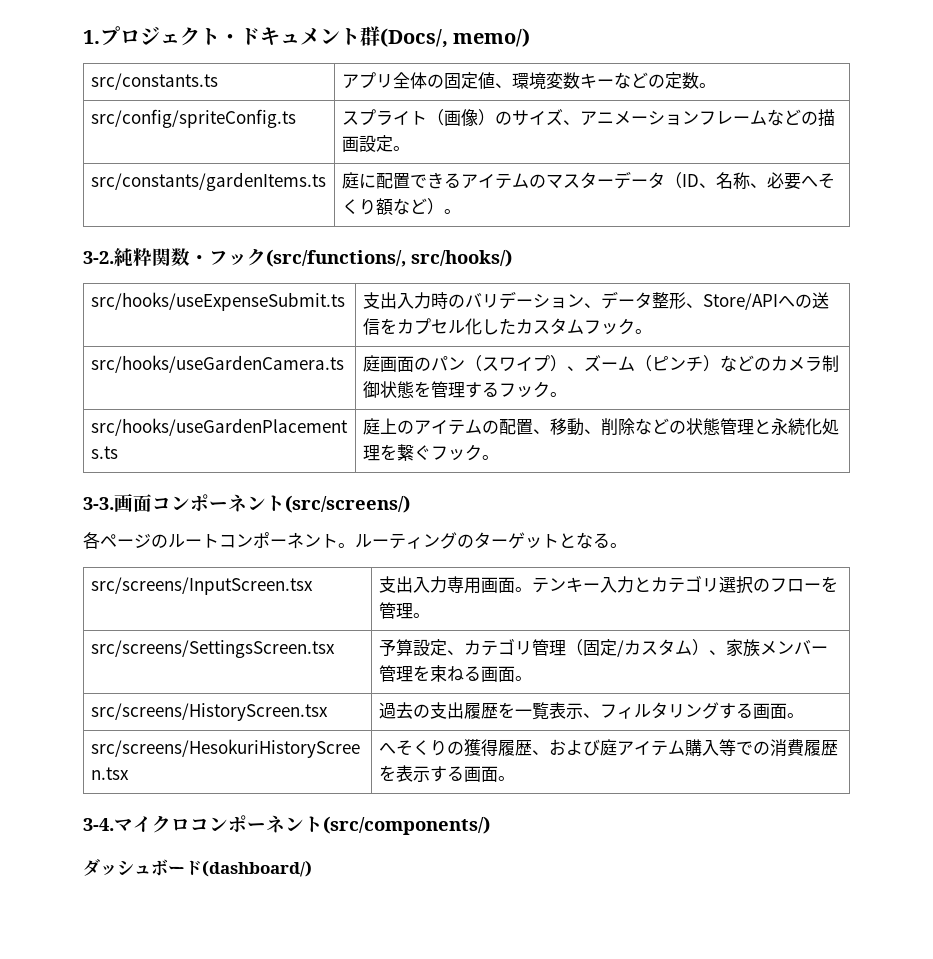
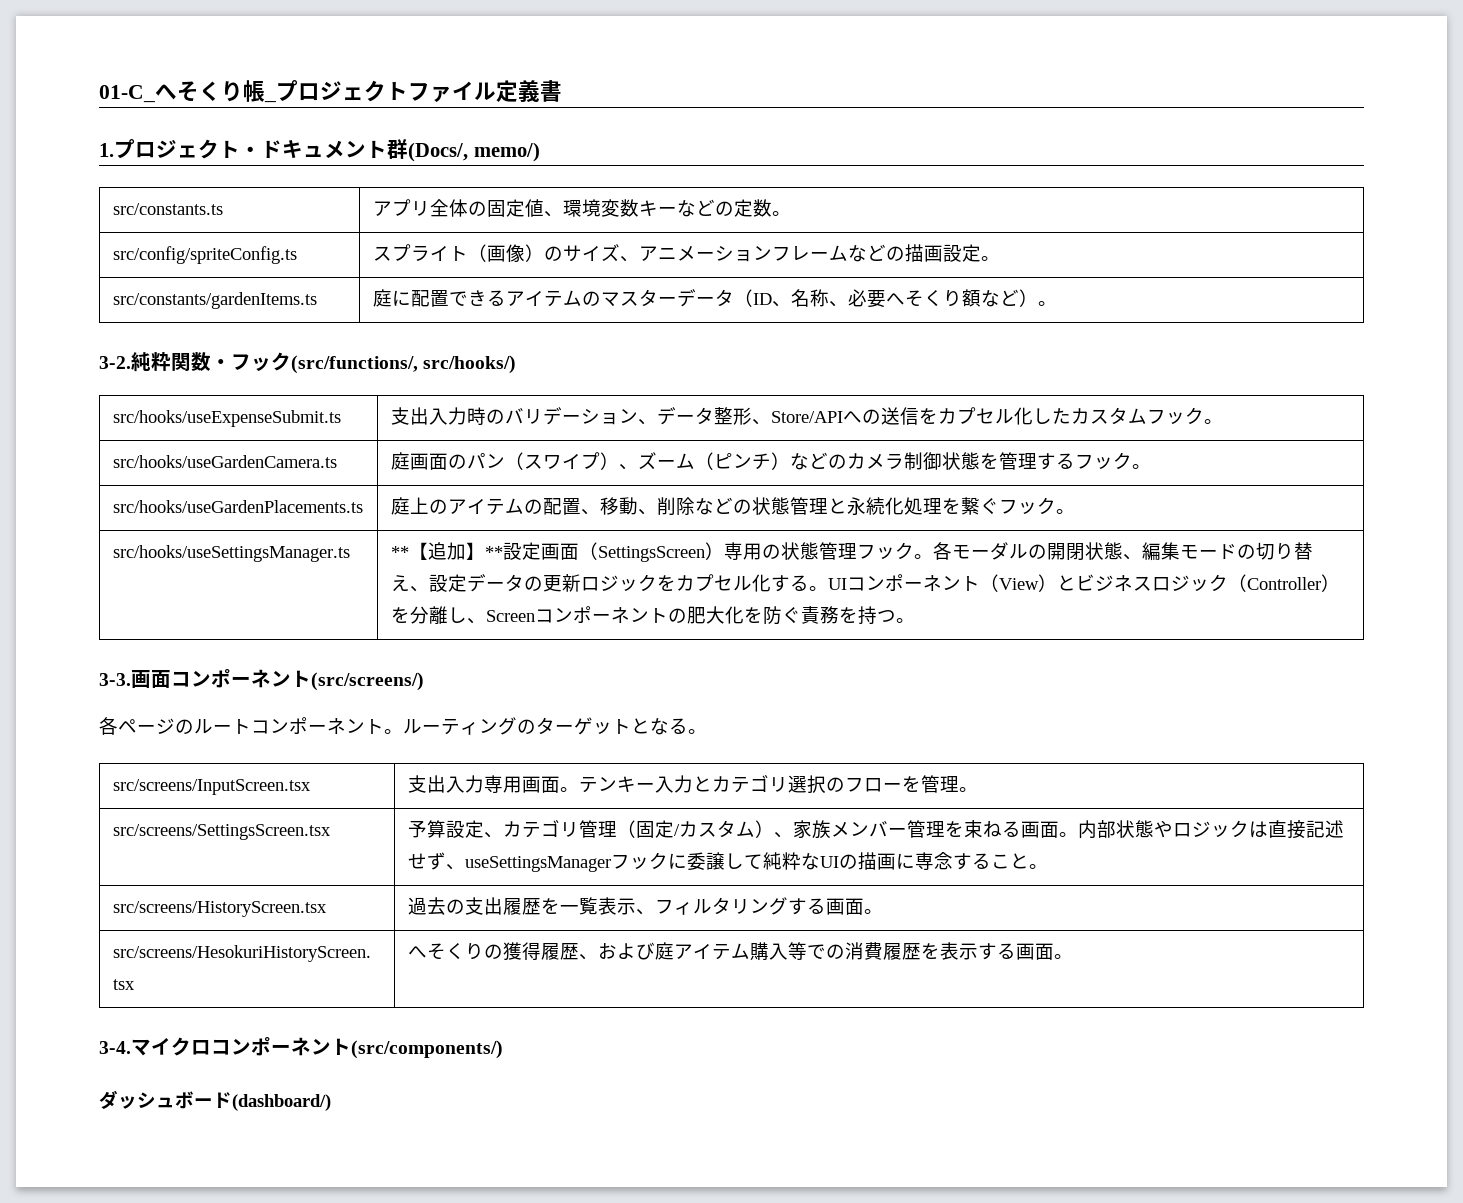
+ 01-C_へそくり帳_プロジェクトファイル定義書
+ src/hooks/useSettingsManager.ts | **【追加】**設定画面（SettingsScreen）専用の状態管理フック。各モーダルの開閉状態、編集モードの切り替え、設定データの更新ロジックをカプセル化する。UIコンポーネント（View）とビジネスロジック（Controller）を分離し、Screenコンポーネントの肥大化を防ぐ責務を持つ。
+ 内部状態やロジックは直接記述せず、useSettingsManagerフックに委譲して純粋なUIの描画に専念すること。

